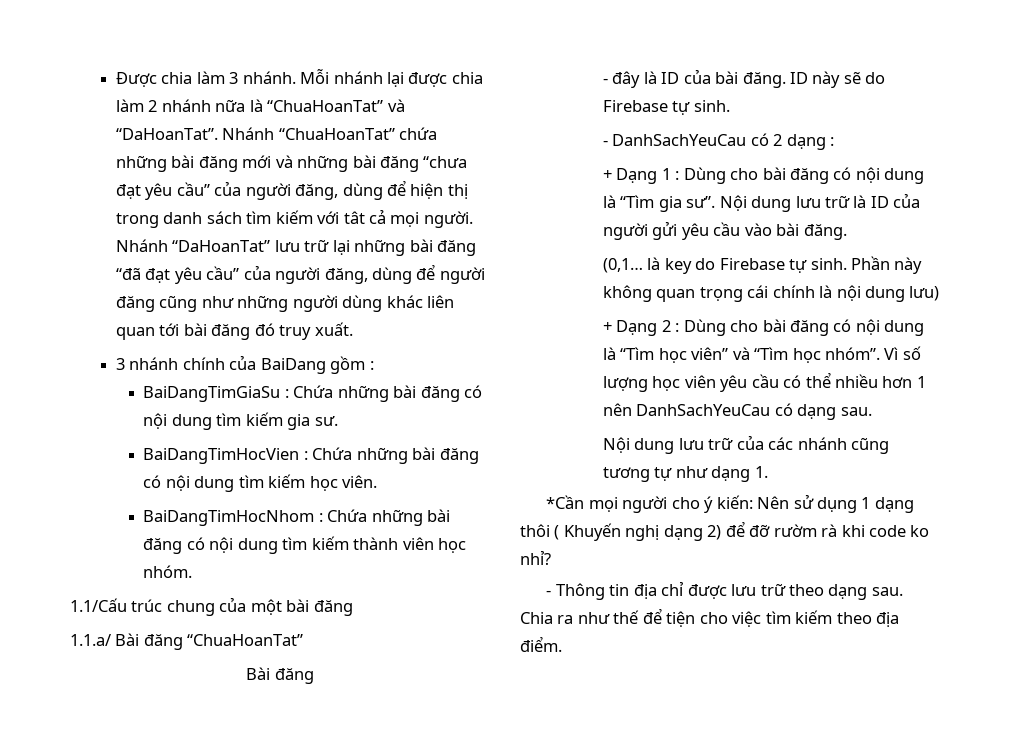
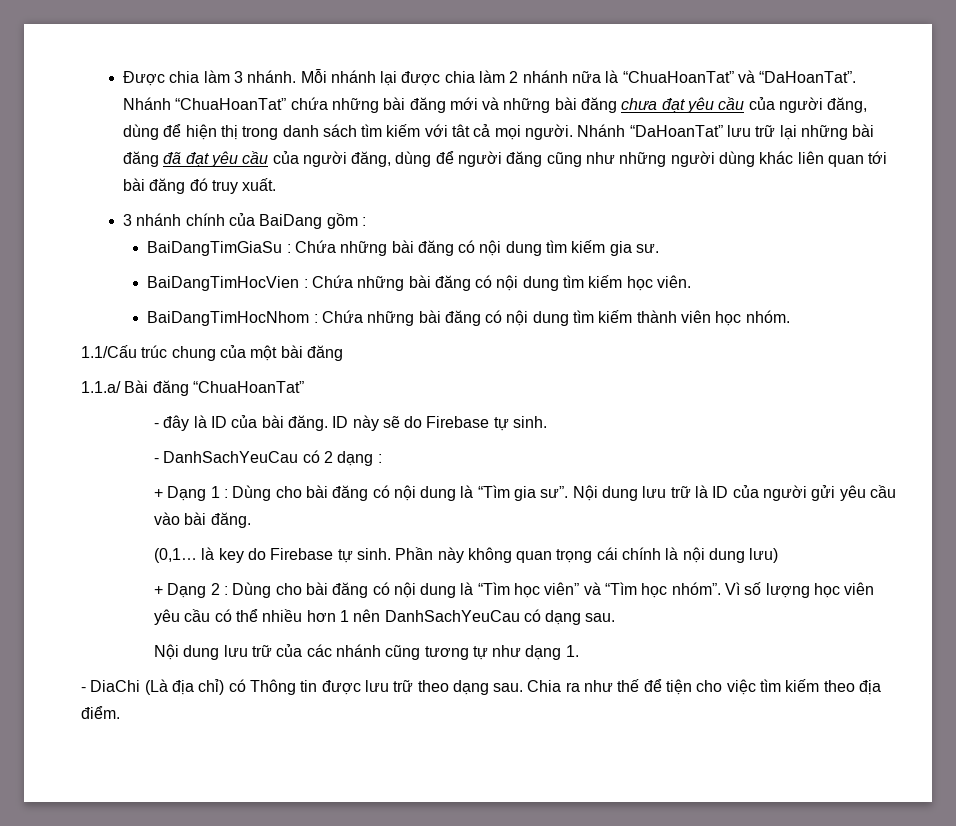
- Nhánh “ChuaHoanTat” chứa những bài đăng mới và những bài đăng “chưa đạt yêu cầu” của người đăng, dùng để hiện thị trong danh sách tìm kiếm với tât cả mọi người.
+ Nhánh “ChuaHoanTat” chứa những bài đăng mới và những bài đăng chưa đạt yêu cầu của người đăng, dùng để hiện thị trong danh sách tìm kiếm với tât cả mọi người.
- Nhánh “DaHoanTat” lưu trữ lại những bài đăng “đã đạt yêu cầu” của người đăng, dùng để người đăng cũng như những người dùng khác liên quan tới bài đăng đó truy xuất.
+ Nhánh “DaHoanTat” lưu trữ lại những bài đăng đã đạt yêu cầu của người đăng, dùng để người đăng cũng như những người dùng khác liên quan tới bài đăng đó truy xuất.
  1.1.a/ Bài đăng “ChuaHoanTat”
- Bài đăng
- *Cần mọi người cho ý kiến: Nên sử dụng 1 dạng thôi ( Khuyến nghị dạng 2) để đỡ rườm rà khi code ko nhỉ?
- - Thông tin địa chỉ được lưu trữ theo dạng sau.
+ - DiaChi (Là địa chỉ) có Thông tin được lưu trữ theo dạng sau.

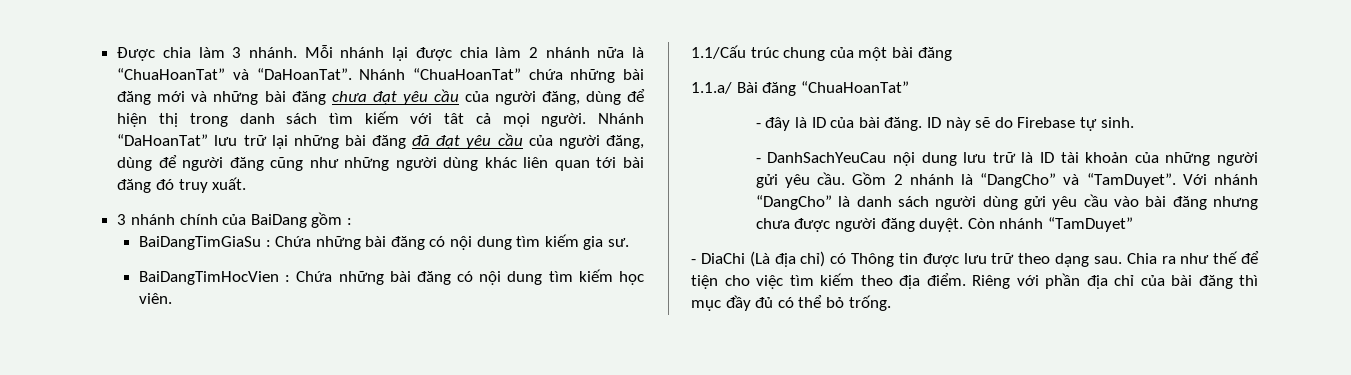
- BaiDangTimHocNhom : Chứa những bài đăng có nội dung tìm kiếm thành viên học nhóm.
- - DanhSachYeuCau có 2 dạng :
- + Dạng 1 : Dùng cho bài đăng có nội dung là “Tìm gia sư”. Nội dung lưu trữ là ID của người gửi yêu cầu vào bài đăng.
- (0,1… là key do Firebase tự sinh. Phần này không quan trọng cái chính là nội dung lưu)
- + Dạng 2 : Dùng cho bài đăng có nội dung là “Tìm học viên” và “Tìm học nhóm”. Vì số lượng học viên yêu cầu có thể nhiều hơn 1 nên DanhSachYeuCau có dạng sau.
- Nội dung lưu trữ của các nhánh cũng tương tự như dạng 1.
+ - DanhSachYeuCau nội dung lưu trữ là ID tài khoản của những người gửi yêu cầu. Gồm 2 nhánh là “DangCho” và “TamDuyet”. Với nhánh “DangCho” là danh sách người dùng gửi yêu cầu vào bài đăng nhưng chưa được người đăng duyệt. Còn nhánh “TamDuyet”
+ Riêng với phần địa chỉ của bài đăng thì mục đầy đủ có thể bỏ trống.

